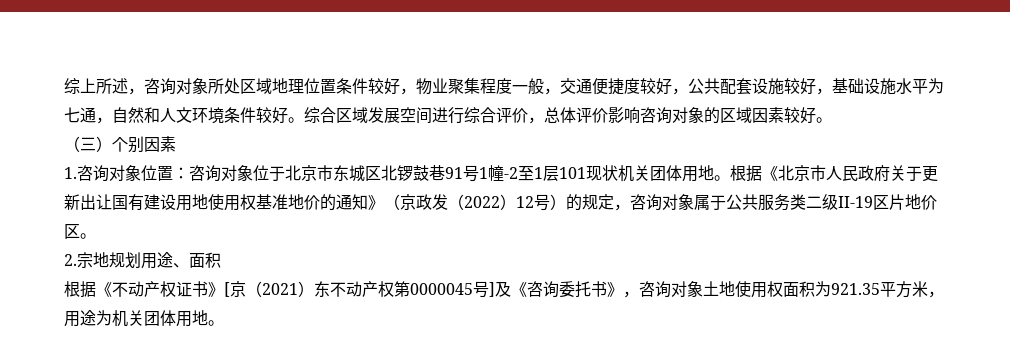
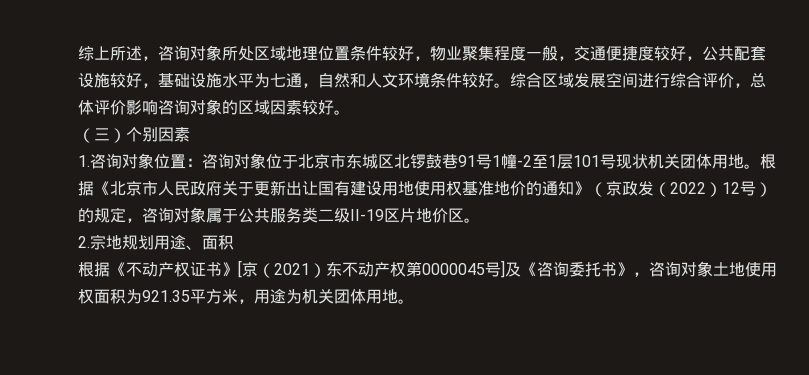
- 1.咨询对象位置：咨询对象位于北京市东城区北锣鼓巷91号1幢-2至1层101现状机关团体用地。
+ 1.咨询对象位置：咨询对象位于北京市东城区北锣鼓巷91号1幢-2至1层101号现状机关团体用地。

